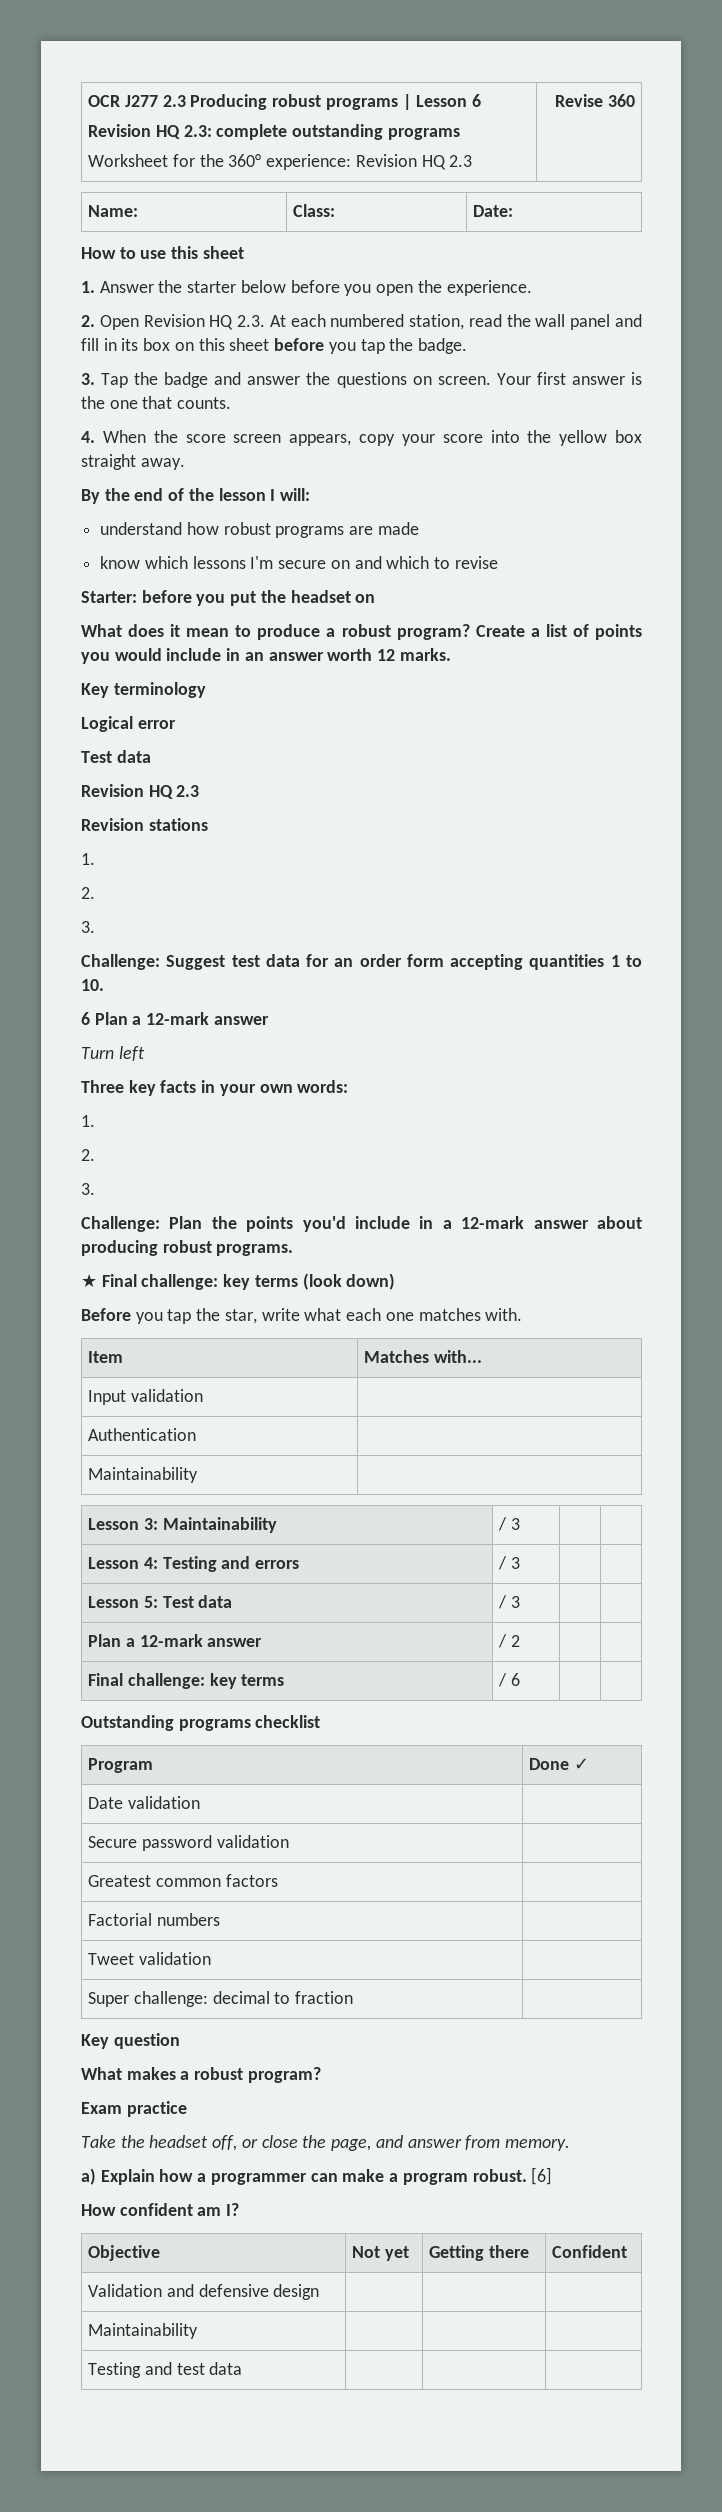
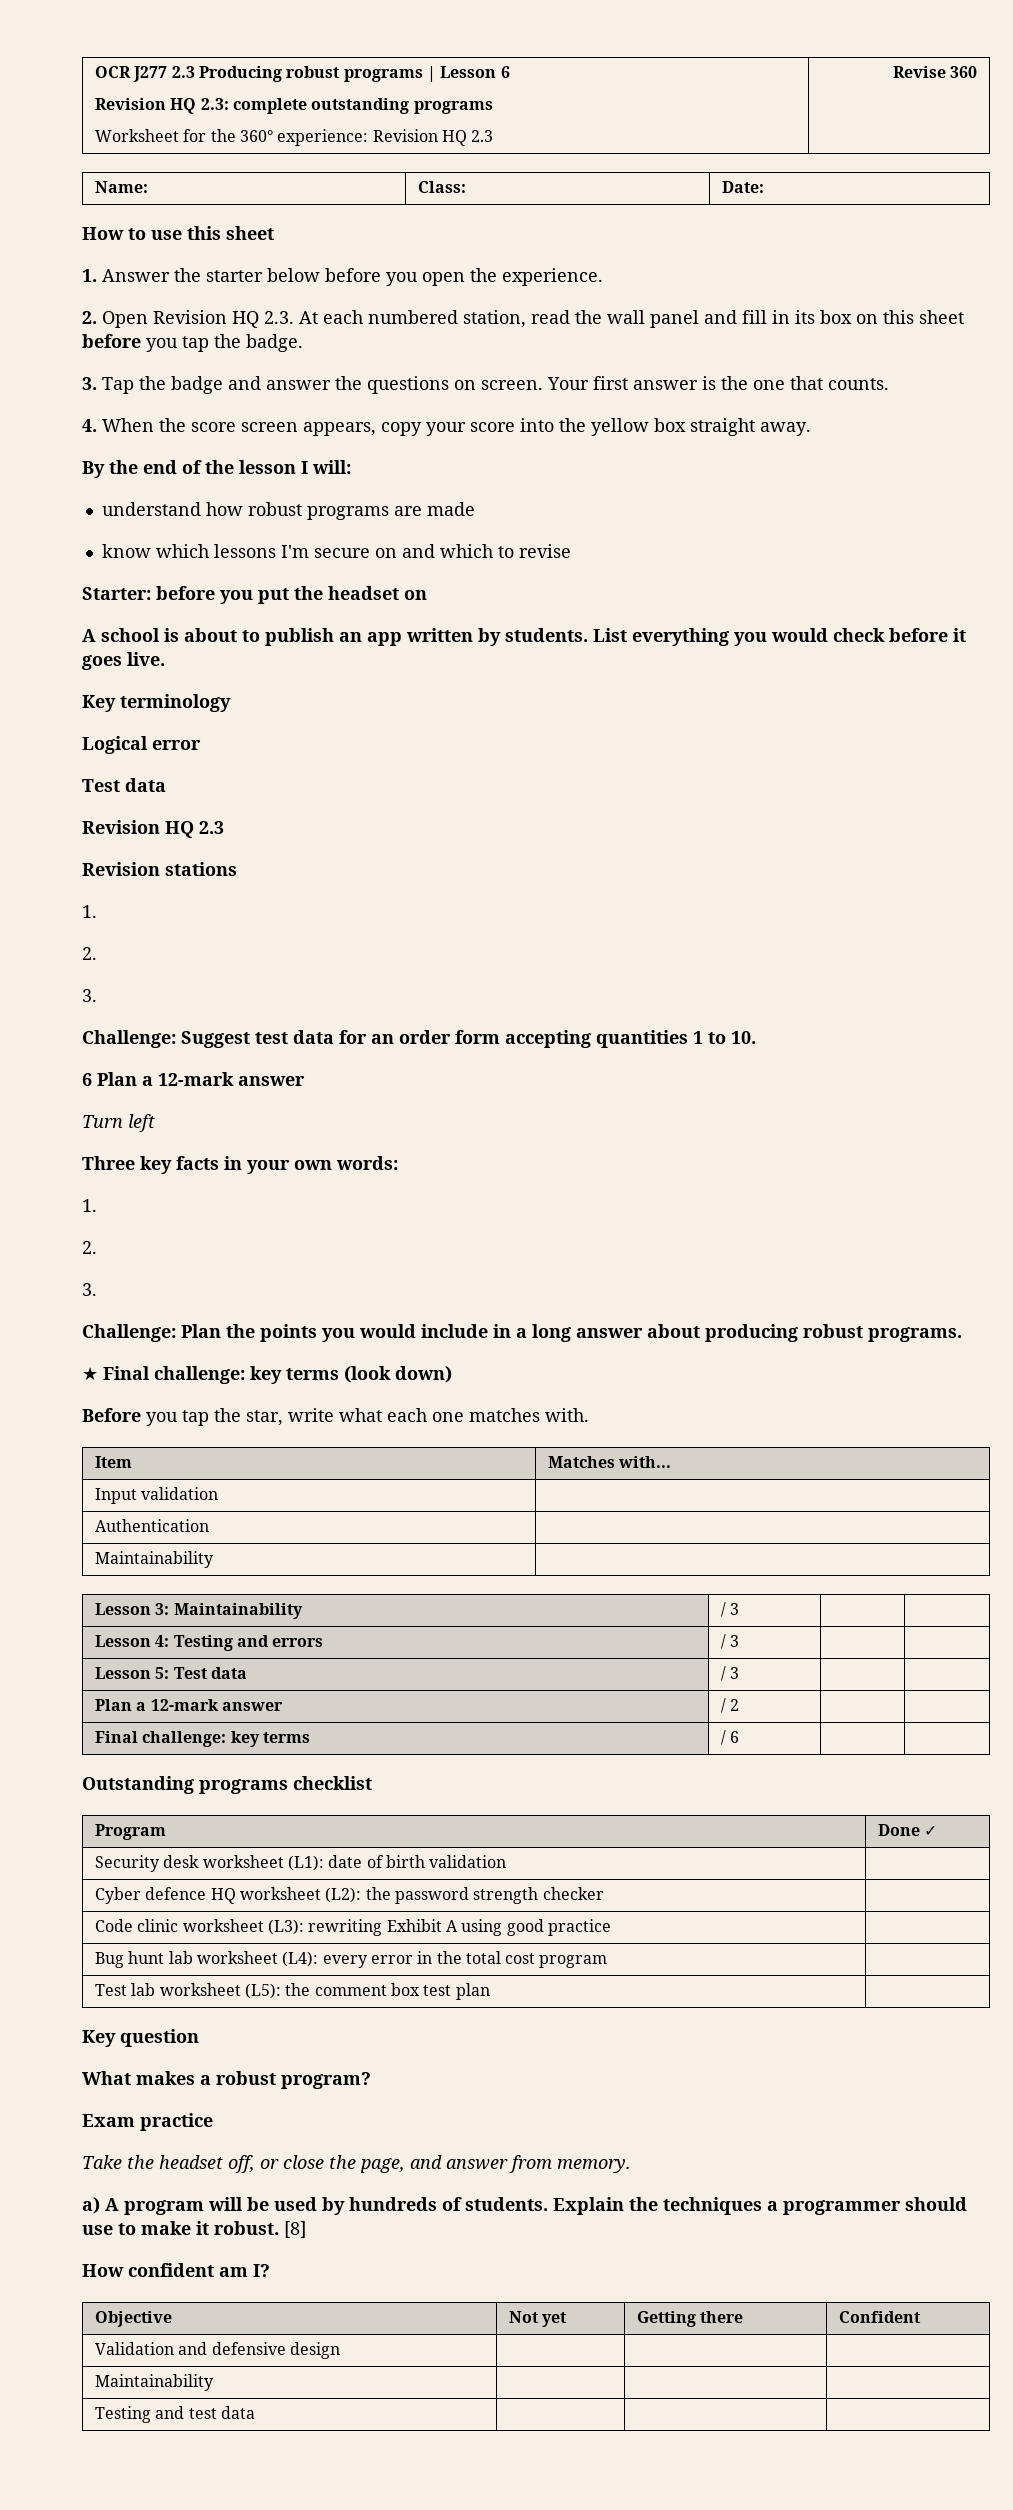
- What does it mean to produce a robust program? Create a list of points you would include in an answer worth 12 marks.
+ A school is about to publish an app written by students. List everything you would check before it goes live.
- Challenge: Plan the points you'd include in a 12-mark answer about producing robust programs.
+ Challenge: Plan the points you would include in a long answer about producing robust programs.
- Date validation |
- Secure password validation |
- Greatest common factors |
- Factorial numbers |
- Tweet validation |
- Super challenge: decimal to fraction |
+ Security desk worksheet (L1): date of birth validation |
+ Cyber defence HQ worksheet (L2): the password strength checker |
+ Code clinic worksheet (L3): rewriting Exhibit A using good practice |
+ Bug hunt lab worksheet (L4): every error in the total cost program |
+ Test lab worksheet (L5): the comment box test plan |
- a) Explain how a programmer can make a program robust. [6]
+ a) A program will be used by hundreds of students. Explain the techniques a programmer should use to make it robust. [8]

